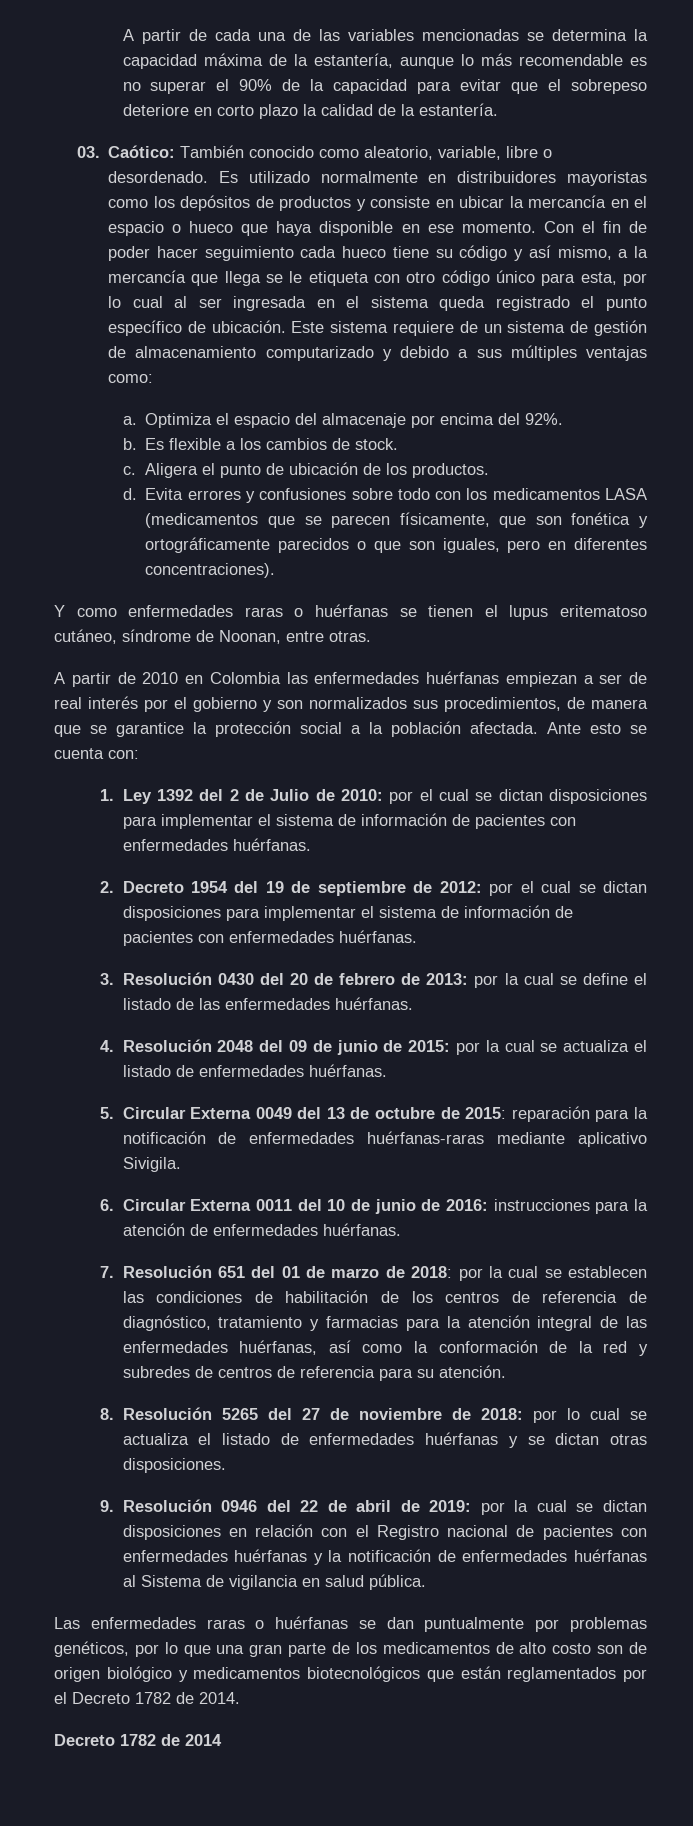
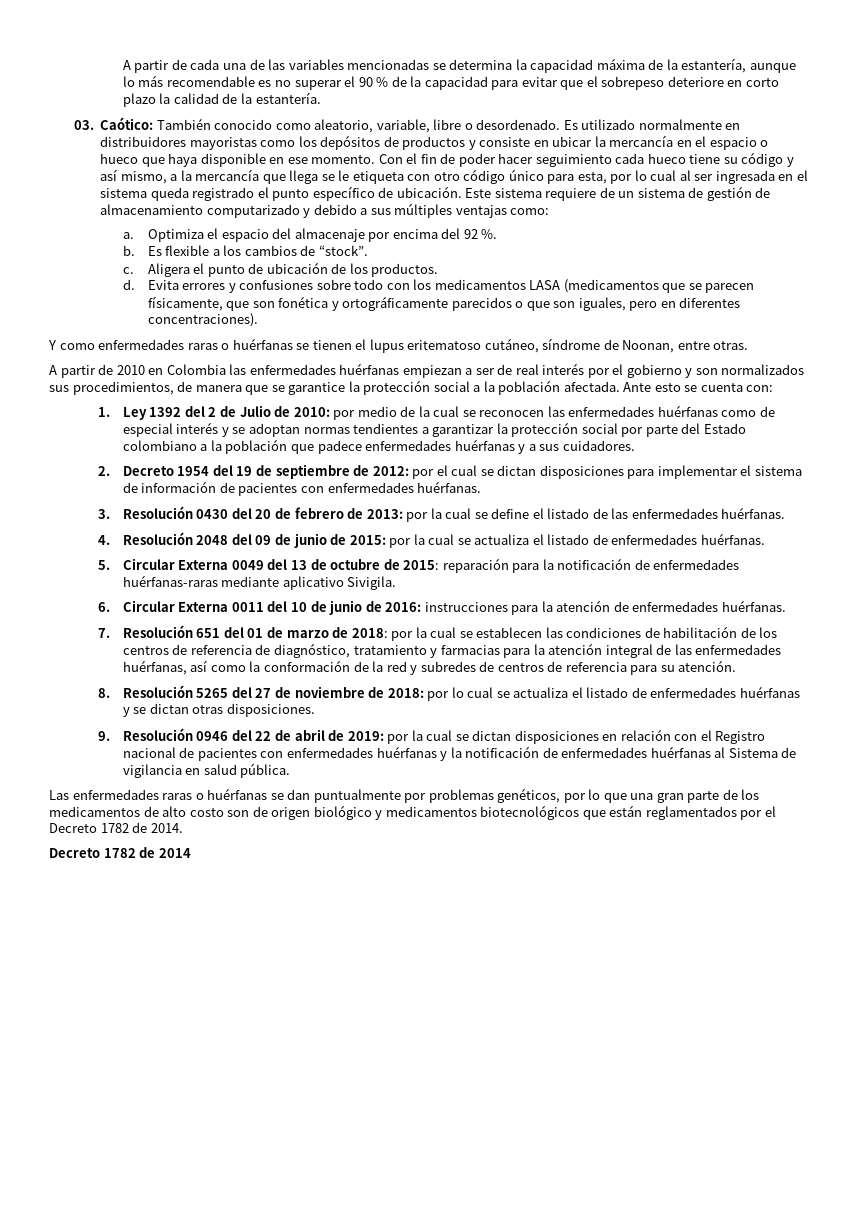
- A partir de cada una de las variables mencionadas se determina la capacidad máxima de la estantería, aunque lo más recomendable es no superar el 90% de la capacidad para evitar que el sobrepeso deteriore en corto plazo la calidad de la estantería.
+ A partir de cada una de las variables mencionadas se determina la capacidad máxima de la estantería, aunque lo más recomendable es no superar el 90 % de la capacidad para evitar que el sobrepeso deteriore en corto plazo la calidad de la estantería.
- Optimiza el espacio del almacenaje por encima del 92%.
+ Optimiza el espacio del almacenaje por encima del 92 %.
- Es flexible a los cambios de stock.
+ Es flexible a los cambios de “stock”.
- 1. Ley 1392 del 2 de Julio de 2010: por el cual se dictan disposiciones para implementar el sistema de información de pacientes con enfermedades huérfanas.
+ 1. Ley 1392 del 2 de Julio de 2010: por medio de la cual se reconocen las enfermedades huérfanas como de especial interés y se adoptan normas tendientes a garantizar la protección social por parte del Estado colombiano a la población que padece enfermedades huérfanas y a sus cuidadores.

